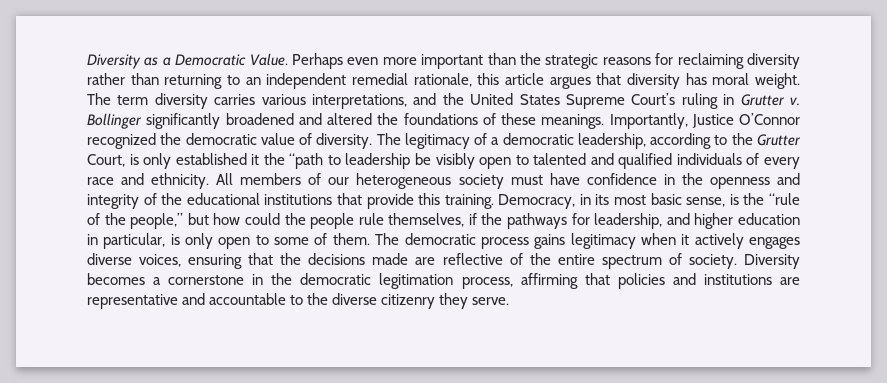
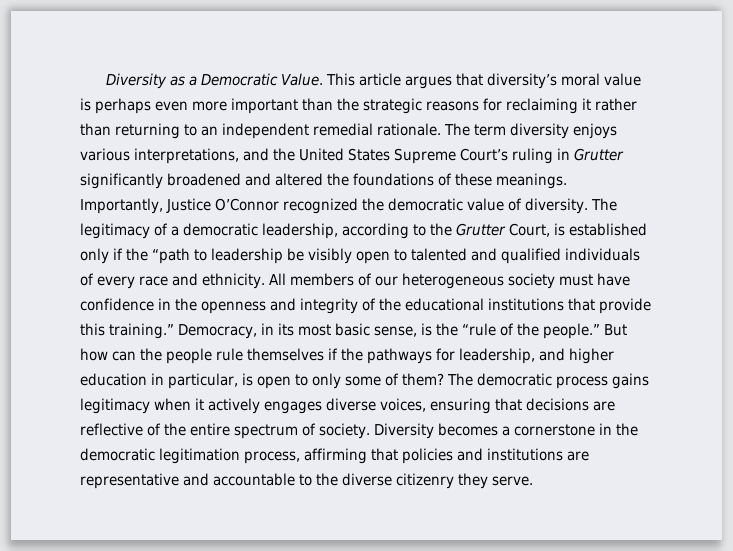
- Perhaps even more important than the strategic reasons for reclaiming diversity rather than returning to an independent remedial rationale, this article argues that diversity has moral weight.
+ This article argues that diversity’s moral value is perhaps even more important than the strategic reasons for reclaiming it rather than returning to an independent remedial rationale.
- The term diversity carries various interpretations, and the United States Supreme Court’s ruling in Grutter v. Bollinger significantly broadened and altered the foundations of these meanings.
+ The term diversity enjoys various interpretations, and the United States Supreme Court’s ruling in Grutter significantly broadened and altered the foundations of these meanings.
- The legitimacy of a democratic leadership, according to the Grutter Court, is only established it the “path to leadership be visibly open to talented and qualified individuals of every race and ethnicity.
+ The legitimacy of a democratic leadership, according to the Grutter Court, is established only if the “path to leadership be visibly open to talented and qualified individuals of every race and ethnicity.
- All members of our heterogeneous society must have confidence in the openness and integrity of the educational institutions that provide this training.
+ All members of our heterogeneous society must have confidence in the openness and integrity of the educational institutions that provide this training.”
- Democracy, in its most basic sense, is the “rule of the people,” but how could the people rule themselves, if the pathways for leadership, and higher education in particular, is only open to some of them.
+ Democracy, in its most basic sense, is the “rule of the people.” But how can the people rule themselves if the pathways for leadership, and higher education in particular, is open to only some of them?
- The democratic process gains legitimacy when it actively engages diverse voices, ensuring that the decisions made are reflective of the entire spectrum of society.
+ The democratic process gains legitimacy when it actively engages diverse voices, ensuring that decisions are reflective of the entire spectrum of society.

